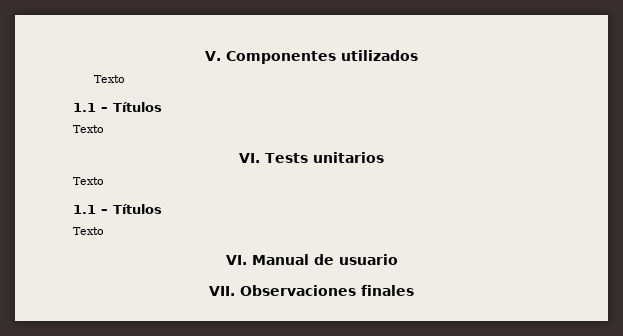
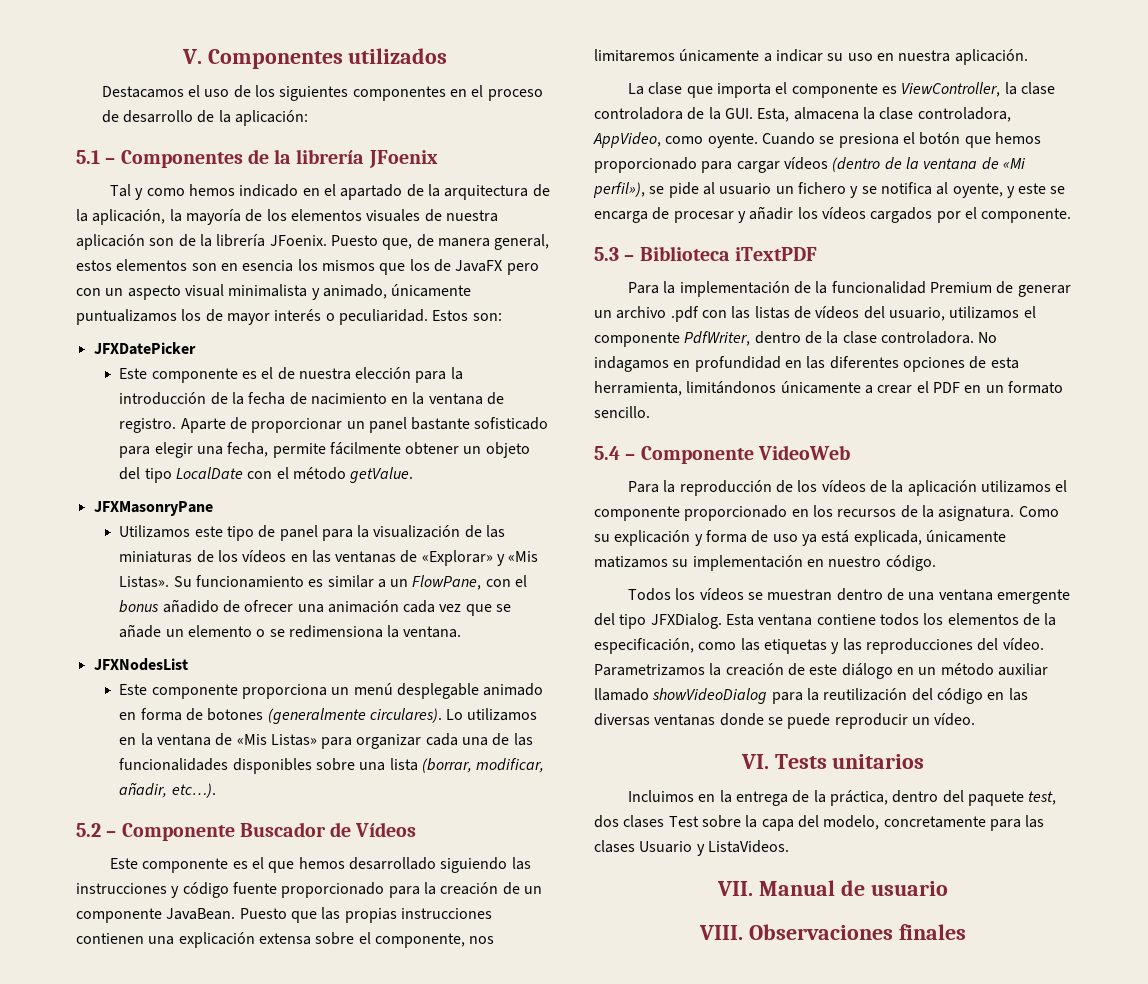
  V. Componentes utilizados
- Texto
- 1.1 – Títulos
- Texto
+ Destacamos el uso de los siguientes componentes en el proceso de desarrollo de la aplicación:
+ 5.1 – Componentes de la librería JFoenix
+ Tal y como hemos indicado en el apartado de la arquitectura de la aplicación, la mayoría de los elementos visuales de nuestra aplicación son de la librería JFoenix. Puesto que, de manera general, estos elementos son en esencia los mismos que los de JavaFX pero con un aspecto visual minimalista y animado, únicamente puntualizamos los de mayor interés o peculiaridad. Estos son:
+ JFXDatePicker
+ Este componente es el de nuestra elección para la introducción de la fecha de nacimiento en la ventana de registro. Aparte de proporcionar un panel bastante sofisticado para elegir una fecha, permite fácilmente obtener un objeto del tipo LocalDate con el método getValue.
+ JFXMasonryPane
+ Utilizamos este tipo de panel para la visualización de las miniaturas de los vídeos en las ventanas de «Explorar» y «Mis Listas». Su funcionamiento es similar a un FlowPane, con el bonus añadido de ofrecer una animación cada vez que se añade un elemento o se redimensiona la ventana.
+ JFXNodesList
+ Este componente proporciona un menú desplegable animado en forma de botones (generalmente circulares). Lo utilizamos en la ventana de «Mis Listas» para organizar cada una de las funcionalidades disponibles sobre una lista (borrar, modificar, añadir, etc…).
+ 5.2 – Componente Buscador de Vídeos
+ Este componente es el que hemos desarrollado siguiendo las instrucciones y código fuente proporcionado para la creación de un componente JavaBean. Puesto que las propias instrucciones contienen una explicación extensa sobre el componente, nos limitaremos únicamente a indicar su uso en nuestra aplicación.
+ La clase que importa el componente es ViewController, la clase controladora de la GUI. Esta, almacena la clase controladora, AppVideo, como oyente. Cuando se presiona el botón que hemos proporcionado para cargar vídeos (dentro de la ventana de «Mi perfil»), se pide al usuario un fichero y se notifica al oyente, y este se encarga de procesar y añadir los vídeos cargados por el componente.
+ 5.3 – Biblioteca iTextPDF
+ Para la implementación de la funcionalidad Premium de generar un archivo .pdf con las listas de vídeos del usuario, utilizamos el componente PdfWriter, dentro de la clase controladora. No indagamos en profundidad en las diferentes opciones de esta herramienta, limitándonos únicamente a crear el PDF en un formato sencillo.
+ 5.4 – Componente VideoWeb
+ Para la reproducción de los vídeos de la aplicación utilizamos el componente proporcionado en los recursos de la asignatura. Como su explicación y forma de uso ya está explicada, únicamente matizamos su implementación en nuestro código.
+ Todos los vídeos se muestran dentro de una ventana emergente del tipo JFXDialog. Esta ventana contiene todos los elementos de la especificación, como las etiquetas y las reproducciones del vídeo. Parametrizamos la creación de este diálogo en un método auxiliar llamado showVideoDialog para la reutilización del código en las diversas ventanas donde se puede reproducir un vídeo.
  VI. Tests unitarios
- Texto
- 1.1 – Títulos
- Texto
- VI. Manual de usuario
+ Incluimos en la entrega de la práctica, dentro del paquete test, dos clases Test sobre la capa del modelo, concretamente para las clases Usuario y ListaVideos.
+ VII. Manual de usuario
- VII. Observaciones finales
+ VIII. Observaciones finales

